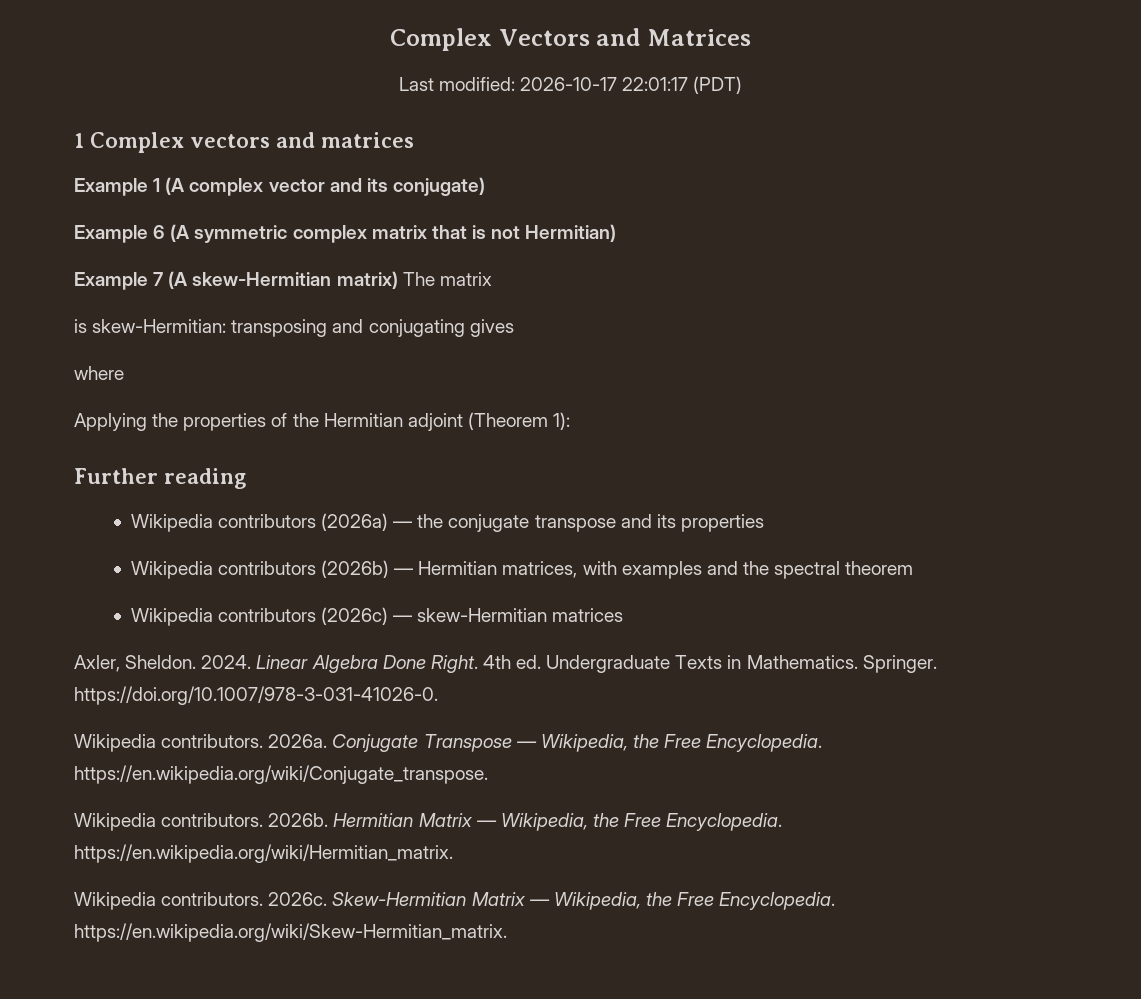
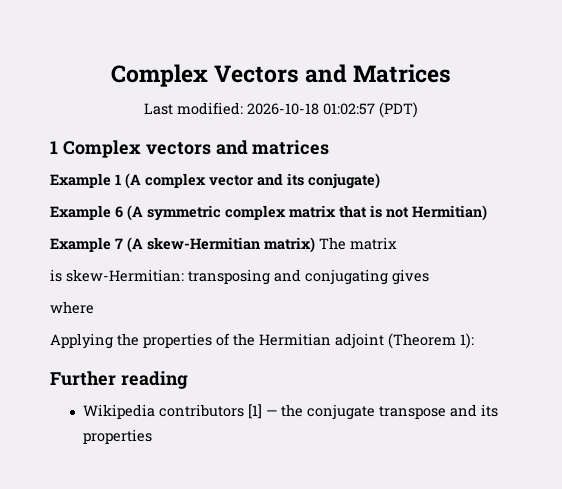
- Last modified: 2026-10-17 22:01:17 (PDT)
+ Last modified: 2026-10-18 01:02:57 (PDT)
- Wikipedia contributors (2026a) — the conjugate transpose and its properties
+ Wikipedia contributors [1] — the conjugate transpose and its properties
- Wikipedia contributors (2026b) — Hermitian matrices, with examples and the spectral theorem
- Wikipedia contributors (2026c) — skew-Hermitian matrices
- Axler, Sheldon. 2024. Linear Algebra Done Right. 4th ed. Undergraduate Texts in Mathematics. Springer. https://doi.org/10.1007/978-3-031-41026-0.
- Wikipedia contributors. 2026a. Conjugate Transpose — Wikipedia, the Free Encyclopedia. https://en.wikipedia.org/wiki/Conjugate_transpose.
- Wikipedia contributors. 2026b. Hermitian Matrix — Wikipedia, the Free Encyclopedia. https://en.wikipedia.org/wiki/Hermitian_matrix.
- Wikipedia contributors. 2026c. Skew-Hermitian Matrix — Wikipedia, the Free Encyclopedia. https://en.wikipedia.org/wiki/Skew-Hermitian_matrix.

